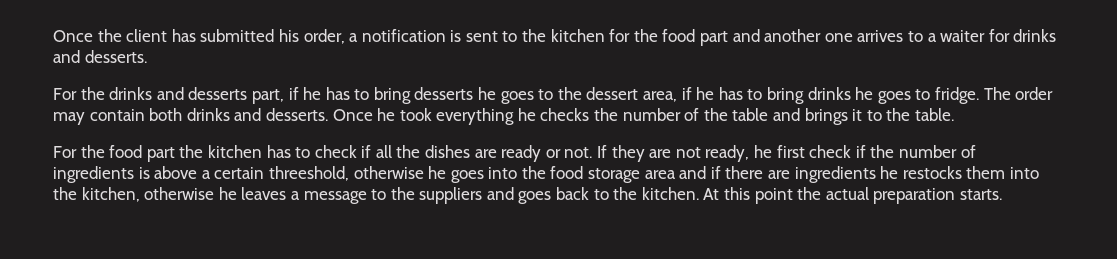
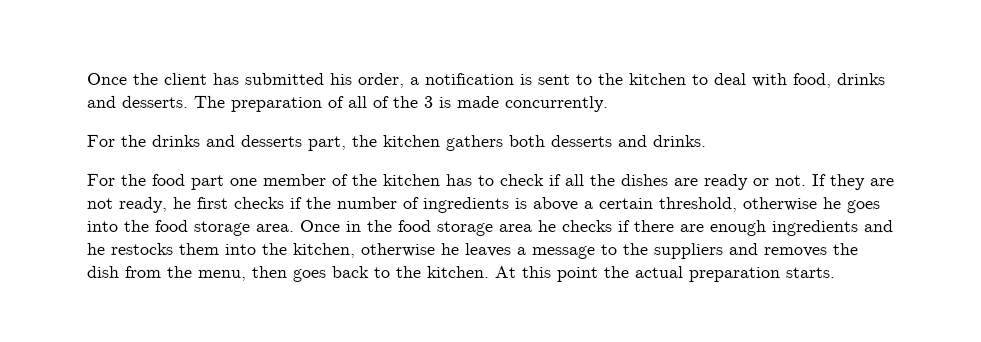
- Once the client has submitted his order, a notification is sent to the kitchen for the food part and another one arrives to a waiter for drinks and desserts.
+ Once the client has submitted his order, a notification is sent to the kitchen to deal with food, drinks and desserts. The preparation of all of the 3 is made concurrently.
- For the drinks and desserts part, if he has to bring desserts he goes to the dessert area, if he has to bring drinks he goes to fridge. The order may contain both drinks and desserts. Once he took everything he checks the number of the table and brings it to the table.
+ For the drinks and desserts part, the kitchen gathers both desserts and drinks.
- For the food part the kitchen has to check if all the dishes are ready or not.
+ For the food part one member of the kitchen has to check if all the dishes are ready or not.
- If they are not ready, he first check if the number of ingredients is above a certain threeshold, otherwise he goes into the food storage area and if there are ingredients he restocks them into the kitchen, otherwise he leaves a message to the suppliers and goes back to the kitchen.
+ If they are not ready, he first checks if the number of ingredients is above a certain threshold, otherwise he goes into the food storage area. Once in the food storage area he checks if there are enough ingredients and he restocks them into the kitchen, otherwise he leaves a message to the suppliers and removes the dish from the menu, then goes back to the kitchen.

